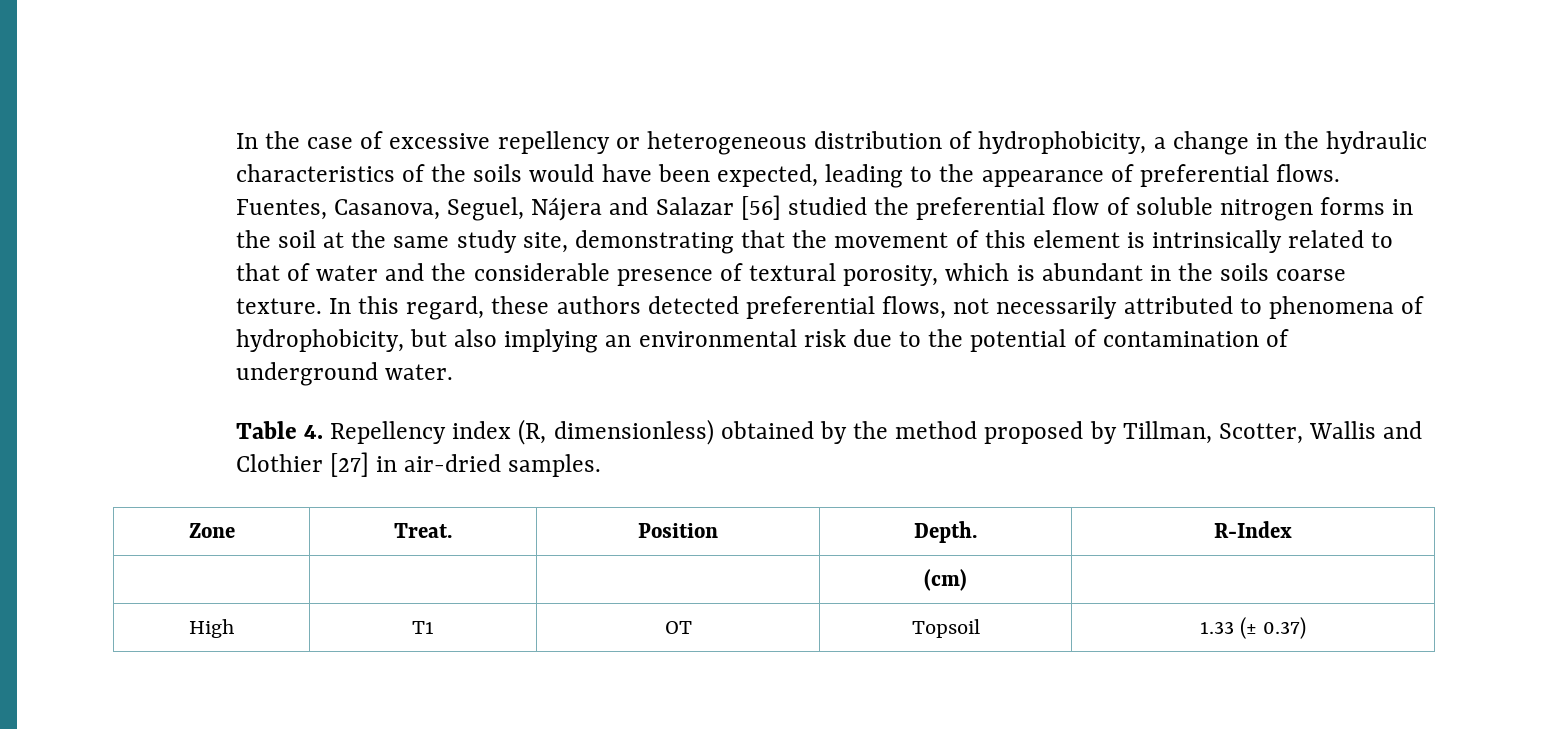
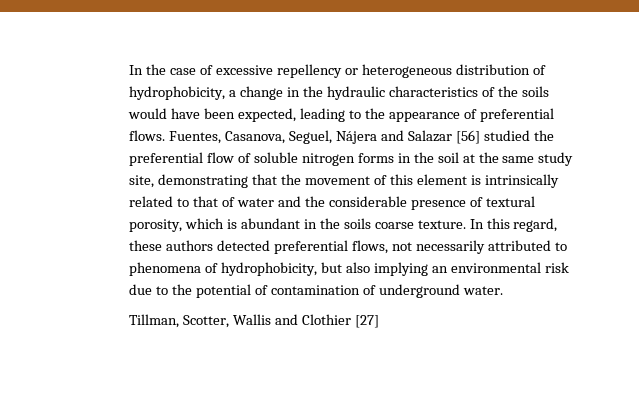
- Table 4. Repellency index (R, dimensionless) obtained by the method proposed by Tillman, Scotter, Wallis and Clothier [27] in air-dried samples.
- Zone | Treat. | Position | Depth. | R-Index
- | | | (cm) |
- High | T1 | OT | Topsoil | 1.33 (± 0.37)
+ Tillman, Scotter, Wallis and Clothier [27]

